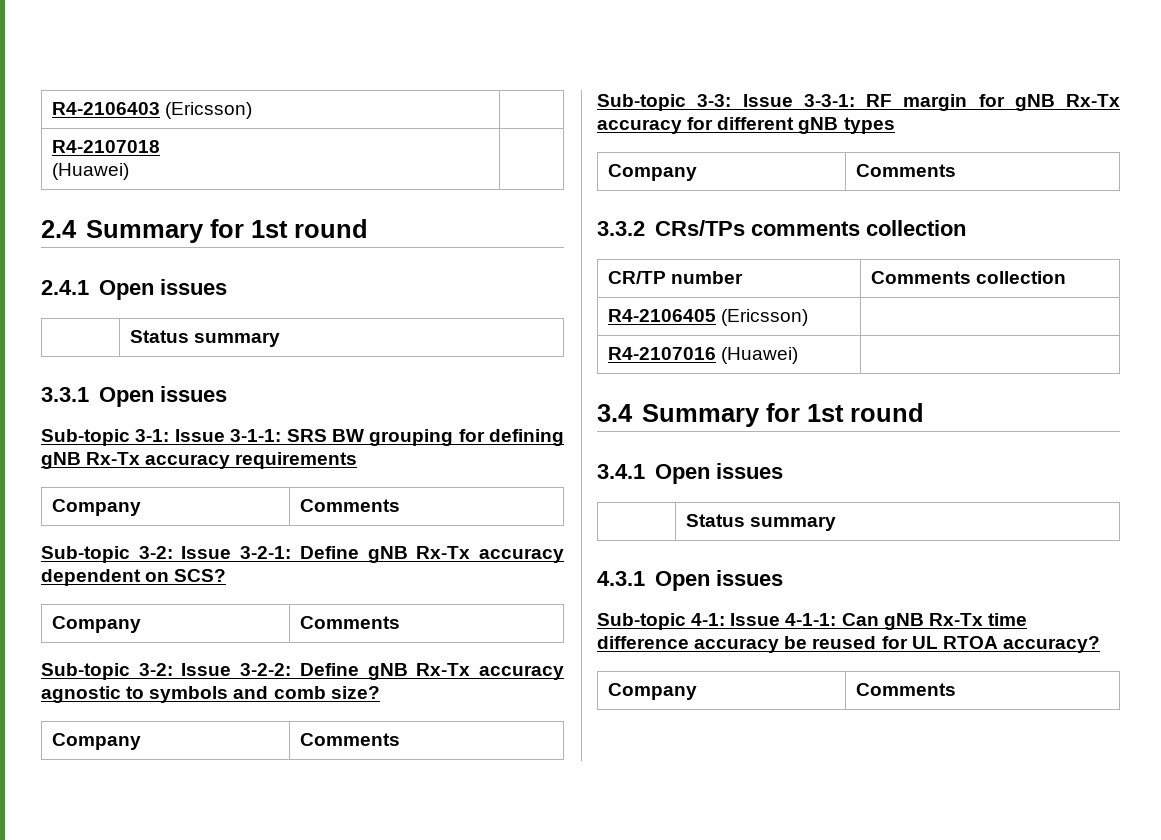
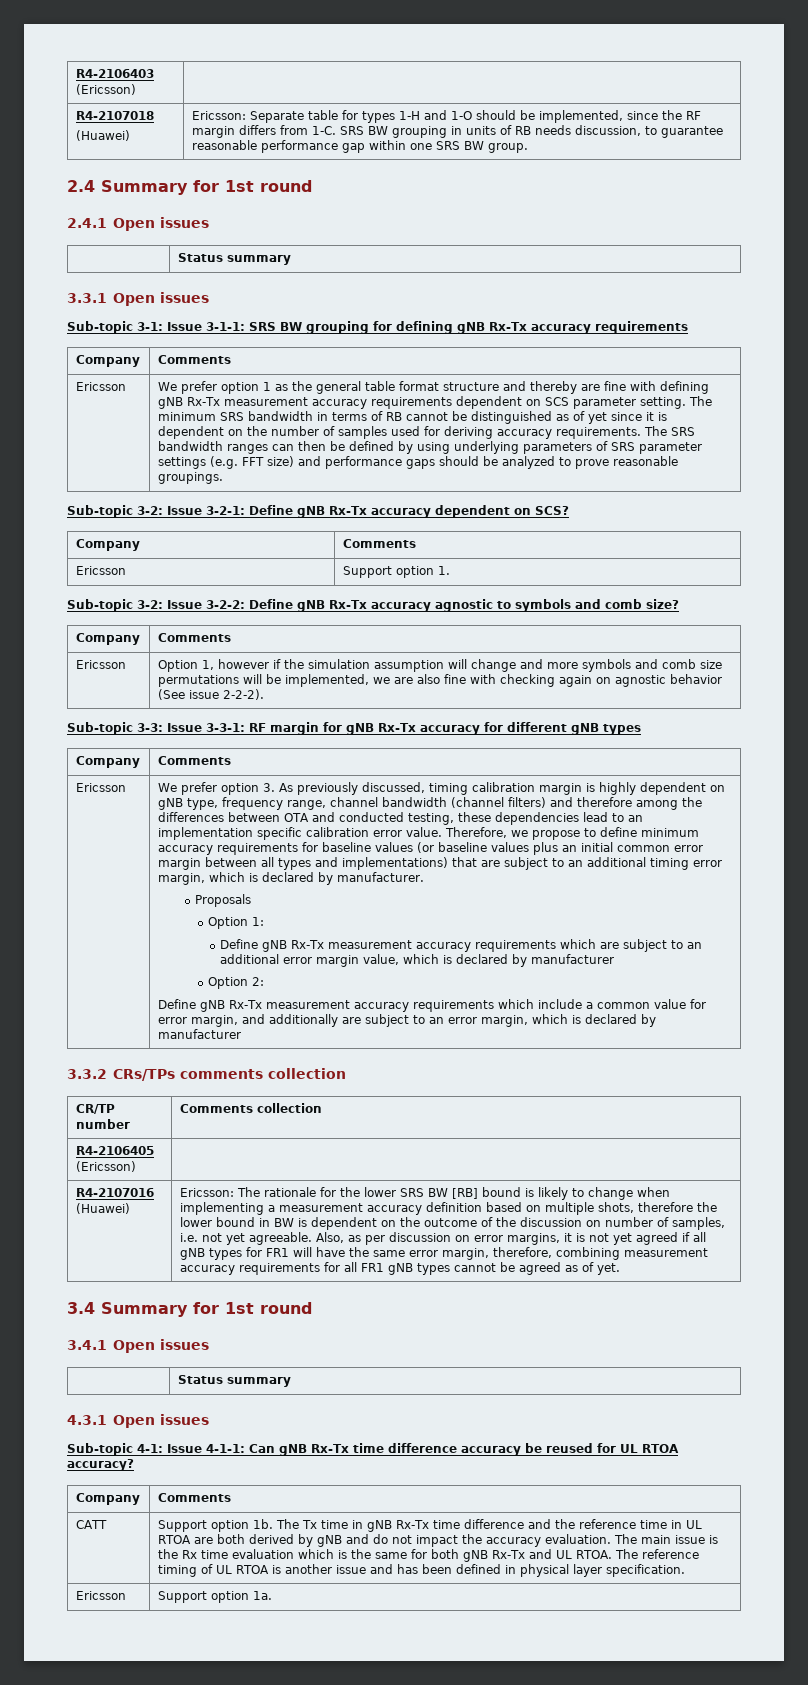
  R4-2107018
- (Huawei) |
+ (Huawei) | Ericsson: Separate table for types 1-H and 1-O should be implemented, since the RF margin differs from 1-C. SRS BW grouping in units of RB needs discussion, to guarantee reasonable performance gap within one SRS BW group.
+ Ericsson | We prefer option 1 as the general table format structure and thereby are fine with defining gNB Rx-Tx measurement accuracy requirements dependent on SCS parameter setting. The minimum SRS bandwidth in terms of RB cannot be distinguished as of yet since it is dependent on the number of samples used for deriving accuracy requirements. The SRS bandwidth ranges can then be defined by using underlying parameters of SRS parameter settings (e.g. FFT size) and performance gaps should be analyzed to prove reasonable groupings.
+ Ericsson | Support option 1.
+ Ericsson | Option 1, however if the simulation assumption will change and more symbols and comb size permutations will be implemented, we are also fine with checking again on agnostic behavior (See issue 2-2-2).
+ Ericsson | We prefer option 3. As previously discussed, timing calibration margin is highly dependent on gNB type, frequency range, channel bandwidth (channel filters) and therefore among the differences between OTA and conducted testing, these dependencies lead to an implementation specific calibration error value. Therefore, we propose to define minimum accuracy requirements for baseline values (or baseline values plus an initial common error margin between all types and implementations) that are subject to an additional timing error margin, which is declared by manufacturer.
+ Proposals
+ Option 1:
+ Define gNB Rx-Tx measurement accuracy requirements which are subject to an additional error margin value, which is declared by manufacturer
+ Option 2:
+ Define gNB Rx-Tx measurement accuracy requirements which include a common value for error margin, and additionally are subject to an error margin, which is declared by manufacturer
+ Ericsson: The rationale for the lower SRS BW [RB] bound is likely to change when implementing a measurement accuracy definition based on multiple shots, therefore the lower bound in BW is dependent on the outcome of the discussion on number of samples, i.e. not yet agreeable. Also, as per discussion on error margins, it is not yet agreed if all gNB types for FR1 will have the same error margin, therefore, combining measurement accuracy requirements for all FR1 gNB types cannot be agreed as of yet.
+ CATT | Support option 1b. The Tx time in gNB Rx-Tx time difference and the reference time in UL RTOA are both derived by gNB and do not impact the accuracy evaluation. The main issue is the Rx time evaluation which is the same for both gNB Rx-Tx and UL RTOA. The reference timing of UL RTOA is another issue and has been defined in physical layer specification.
+ Ericsson | Support option 1a.

